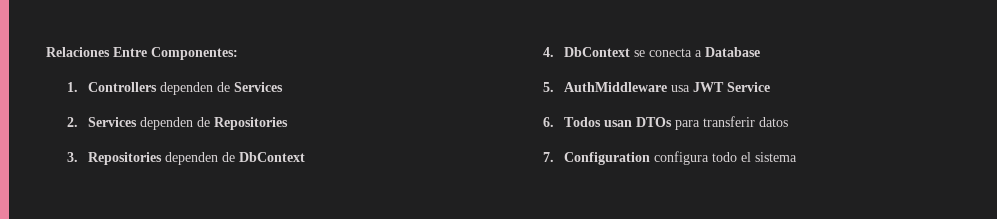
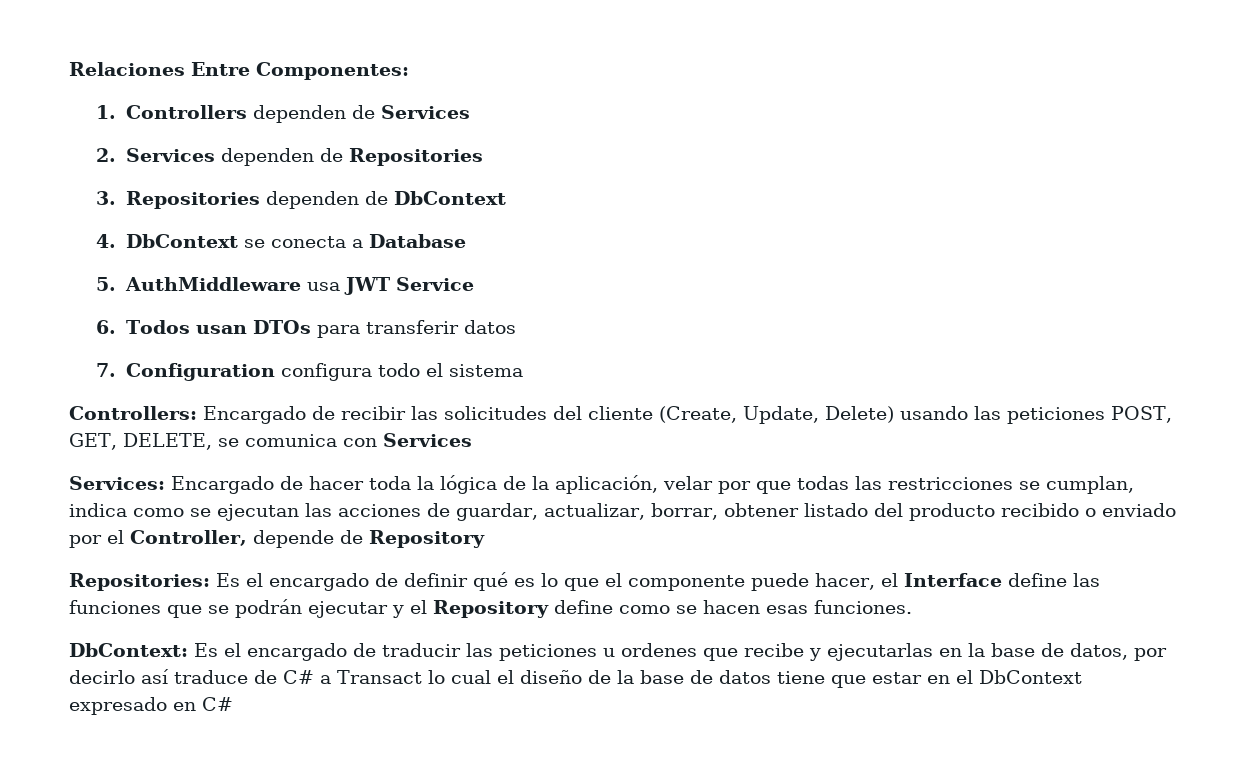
+ Controllers: Encargado de recibir las solicitudes del cliente (Create, Update, Delete) usando las peticiones POST, GET, DELETE, se comunica con Services
+ Services: Encargado de hacer toda la lógica de la aplicación, velar por que todas las restricciones se cumplan, indica como se ejecutan las acciones de guardar, actualizar, borrar, obtener listado del producto recibido o enviado por el Controller, depende de Repository
+ Repositories: Es el encargado de definir qué es lo que el componente puede hacer, el Interface define las funciones que se podrán ejecutar y el Repository define como se hacen esas funciones.
+ DbContext: Es el encargado de traducir las peticiones u ordenes que recibe y ejecutarlas en la base de datos, por decirlo así traduce de C# a Transact lo cual el diseño de la base de datos tiene que estar en el DbContext expresado en C#

